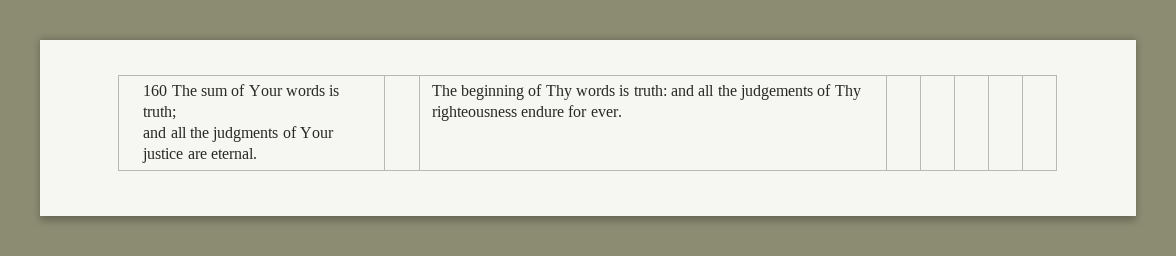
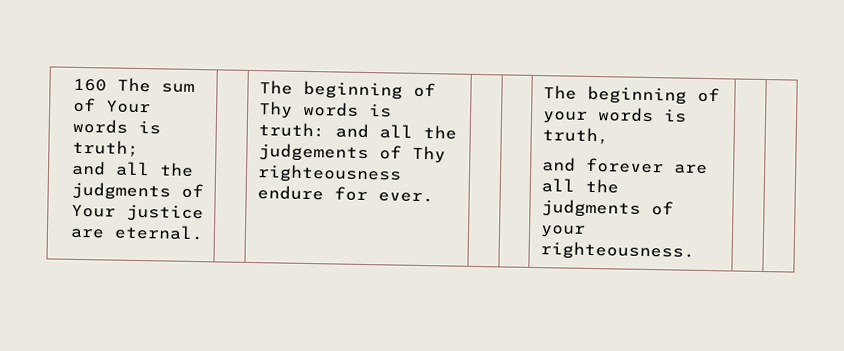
+ The beginning of your words is truth,
+ and forever are all the judgments of your righteousness.

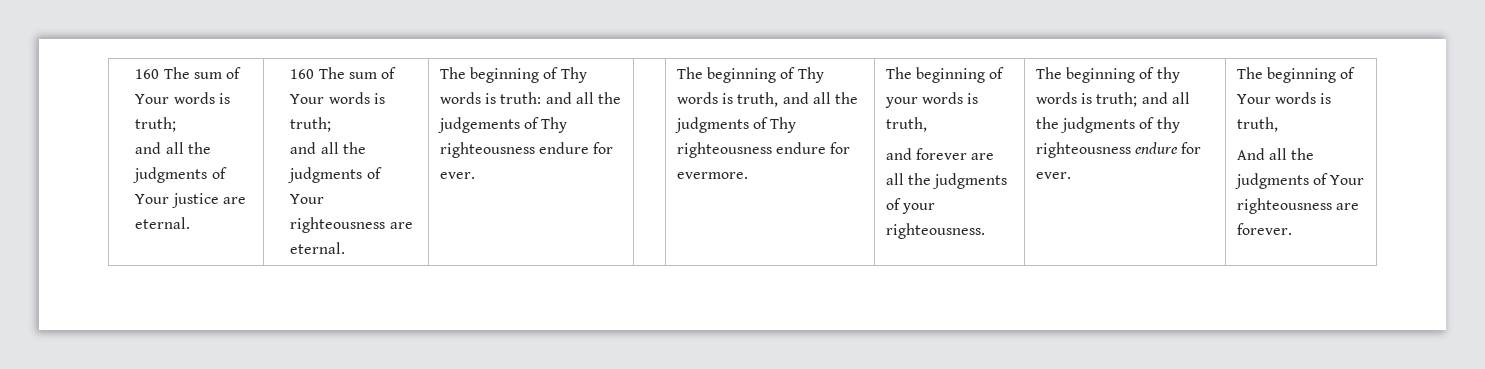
- and all the judgments of Your justice are eternal.
+ and all the judgments of Your justice are eternal. | 160 The sum of Your words is truth;
+ and all the judgments of Your righteousness are eternal.
+ The beginning of Thy words is truth, and all the judgments of Thy righteousness endure for evermore.
+ The beginning of thy words is truth; and all the judgments of thy righteousness endure for ever. | The beginning of Your words is truth,
+ And all the judgments of Your righteousness are forever.

